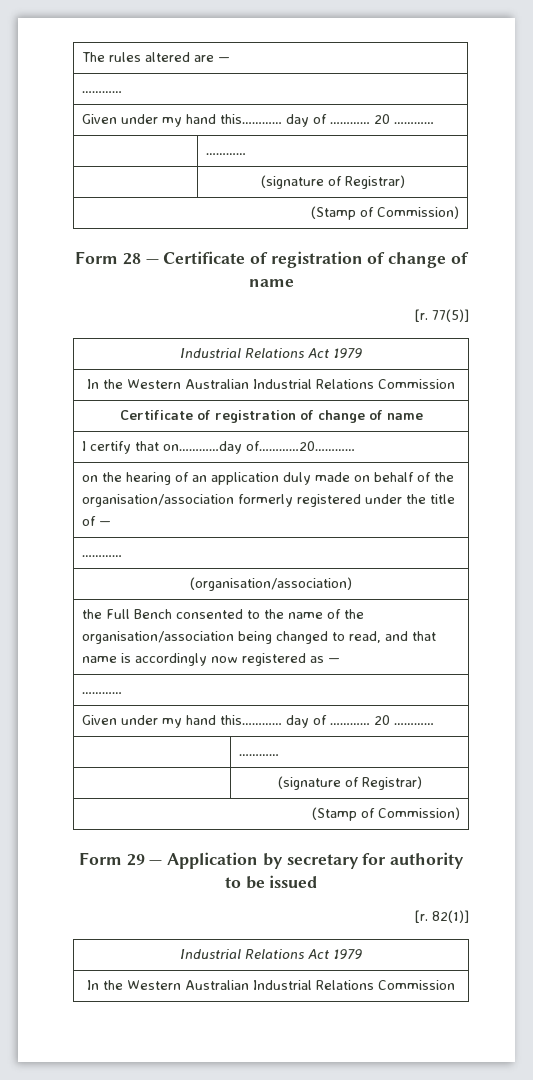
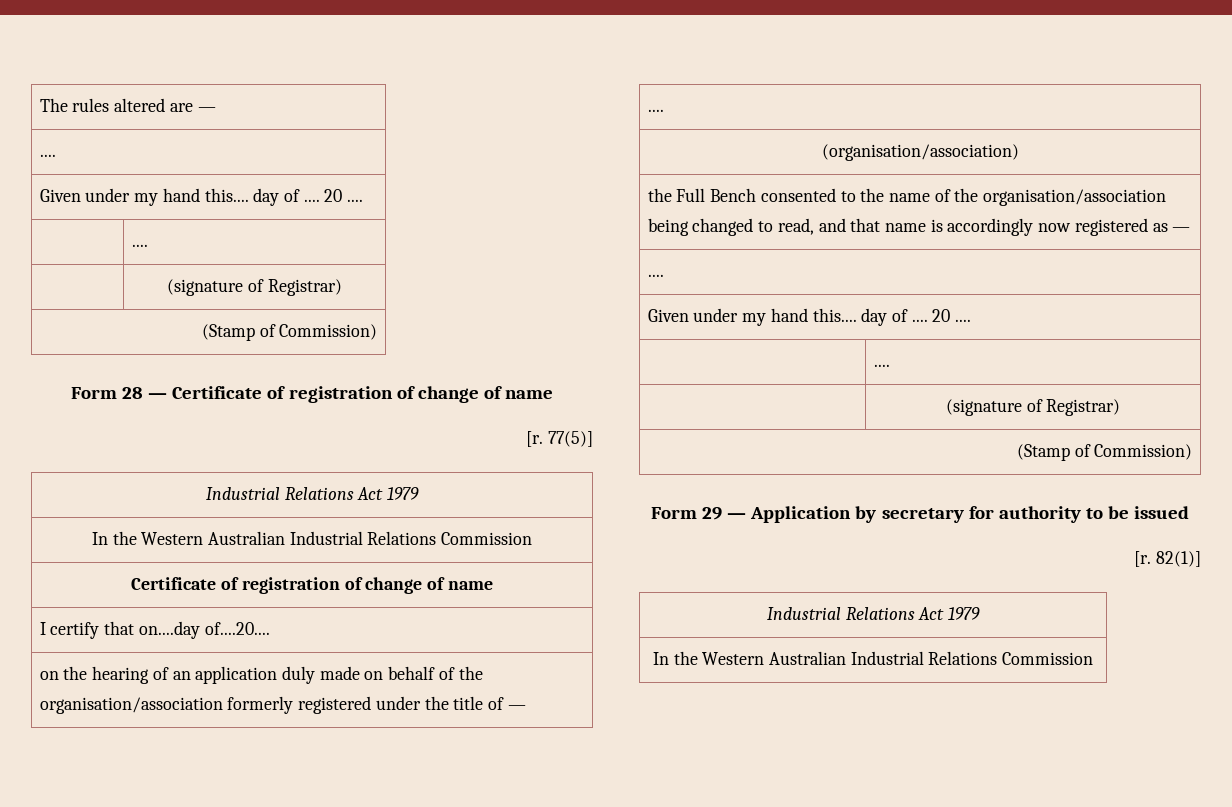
  The rules altered are —
- …………
- Given under my hand this………… day of ………… 20 …………
- | …………
+ ....
+ Given under my hand this.... day of .... 20 ....
+ | ....
- I certify that on…………day of…………20…………
+ I certify that on....day of....20....
  on the hearing of an application duly made on behalf of the organisation/association formerly registered under the title of —
- …………
+ ....
  the Full Bench consented to the name of the organisation/association being changed to read, and that name is accordingly now registered as —
- …………
- Given under my hand this………… day of ………… 20 …………
- | …………
+ ....
+ Given under my hand this.... day of .... 20 ....
+ | ....

